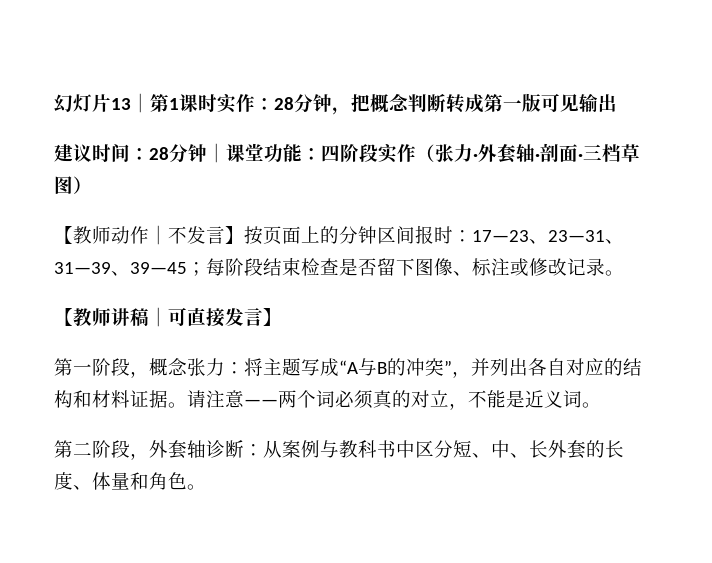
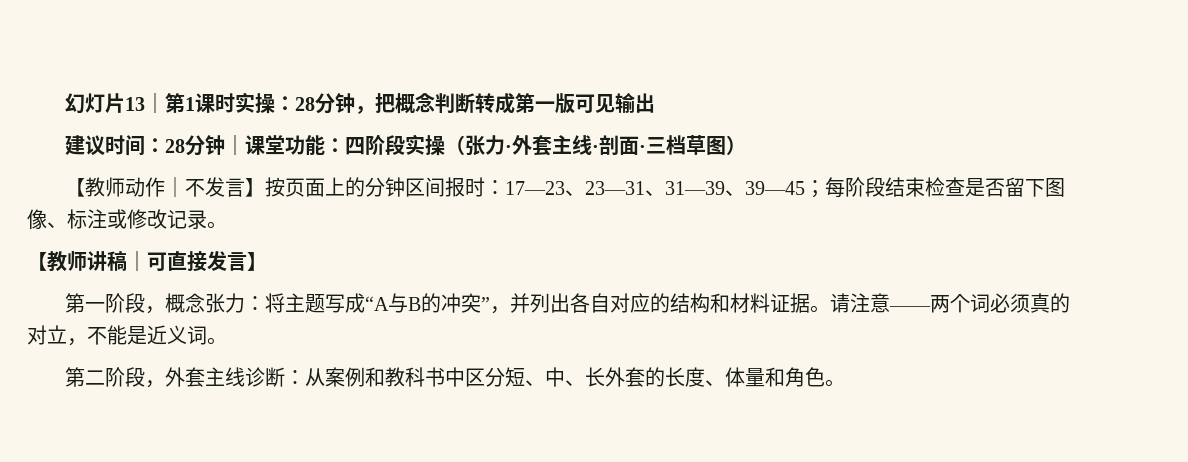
- 幻灯片13｜第1课时实作：28分钟，把概念判断转成第一版可见输出
+ 幻灯片13｜第1课时实操：28分钟，把概念判断转成第一版可见输出
- 建议时间：28分钟｜课堂功能：四阶段实作（张力·外套轴·剖面·三档草图）
+ 建议时间：28分钟｜课堂功能：四阶段实操（张力·外套主线·剖面·三档草图）
- 第二阶段，外套轴诊断：从案例与教科书中区分短、中、长外套的长度、体量和角色。
+ 第二阶段，外套主线诊断：从案例和教科书中区分短、中、长外套的长度、体量和角色。

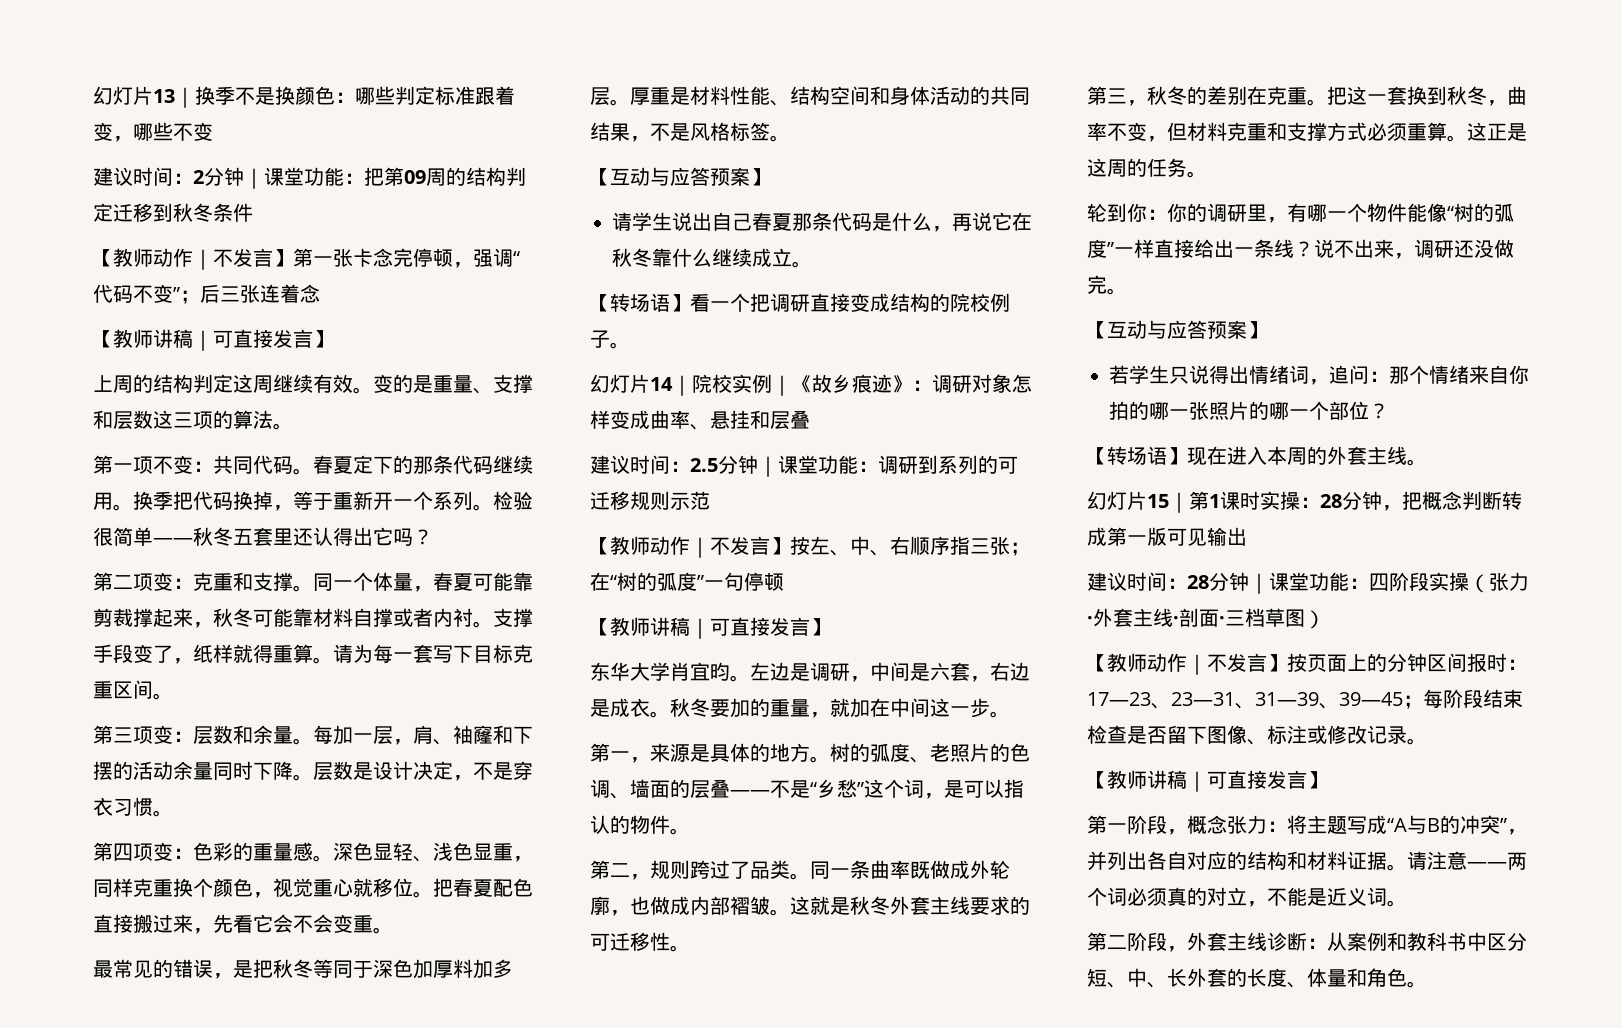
- 幻灯片13｜第1课时实操：28分钟，把概念判断转成第一版可见输出
+ 幻灯片13｜换季不是换颜色：哪些判定标准跟着变，哪些不变
+ 建议时间：2分钟｜课堂功能：把第09周的结构判定迁移到秋冬条件
+ 【教师动作｜不发言】第一张卡念完停顿，强调“代码不变”；后三张连着念
+ 【教师讲稿｜可直接发言】
+ 上周的结构判定这周继续有效。变的是重量、支撑和层数这三项的算法。
+ 第一项不变：共同代码。春夏定下的那条代码继续用。换季把代码换掉，等于重新开一个系列。检验很简单——秋冬五套里还认得出它吗？
+ 第二项变：克重和支撑。同一个体量，春夏可能靠剪裁撑起来，秋冬可能靠材料自撑或者内衬。支撑手段变了，纸样就得重算。请为每一套写下目标克重区间。
+ 第三项变：层数和余量。每加一层，肩、袖窿和下摆的活动余量同时下降。层数是设计决定，不是穿衣习惯。
+ 第四项变：色彩的重量感。深色显轻、浅色显重，同样克重换个颜色，视觉重心就移位。把春夏配色直接搬过来，先看它会不会变重。
+ 最常见的错误，是把秋冬等同于深色加厚料加多层。厚重是材料性能、结构空间和身体活动的共同结果，不是风格标签。
+ 【互动与应答预案】
+ 请学生说出自己春夏那条代码是什么，再说它在秋冬靠什么继续成立。
+ 【转场语】看一个把调研直接变成结构的院校例子。
+ 幻灯片14｜院校实例｜《故乡痕迹》：调研对象怎样变成曲率、悬挂和层叠
+ 建议时间：2.5分钟｜课堂功能：调研到系列的可迁移规则示范
+ 【教师动作｜不发言】按左、中、右顺序指三张；在“树的弧度”一句停顿
+ 【教师讲稿｜可直接发言】
+ 东华大学肖宜昀。左边是调研，中间是六套，右边是成衣。秋冬要加的重量，就加在中间这一步。
+ 第一，来源是具体的地方。树的弧度、老照片的色调、墙面的层叠——不是“乡愁”这个词，是可以指认的物件。
+ 第二，规则跨过了品类。同一条曲率既做成外轮廓，也做成内部褶皱。这就是秋冬外套主线要求的可迁移性。
+ 第三，秋冬的差别在克重。把这一套换到秋冬，曲率不变，但材料克重和支撑方式必须重算。这正是这周的任务。
+ 轮到你：你的调研里，有哪一个物件能像“树的弧度”一样直接给出一条线？说不出来，调研还没做完。
+ 【互动与应答预案】
+ 若学生只说得出情绪词，追问：那个情绪来自你拍的哪一张照片的哪一个部位？
+ 【转场语】现在进入本周的外套主线。
+ 幻灯片15｜第1课时实操：28分钟，把概念判断转成第一版可见输出

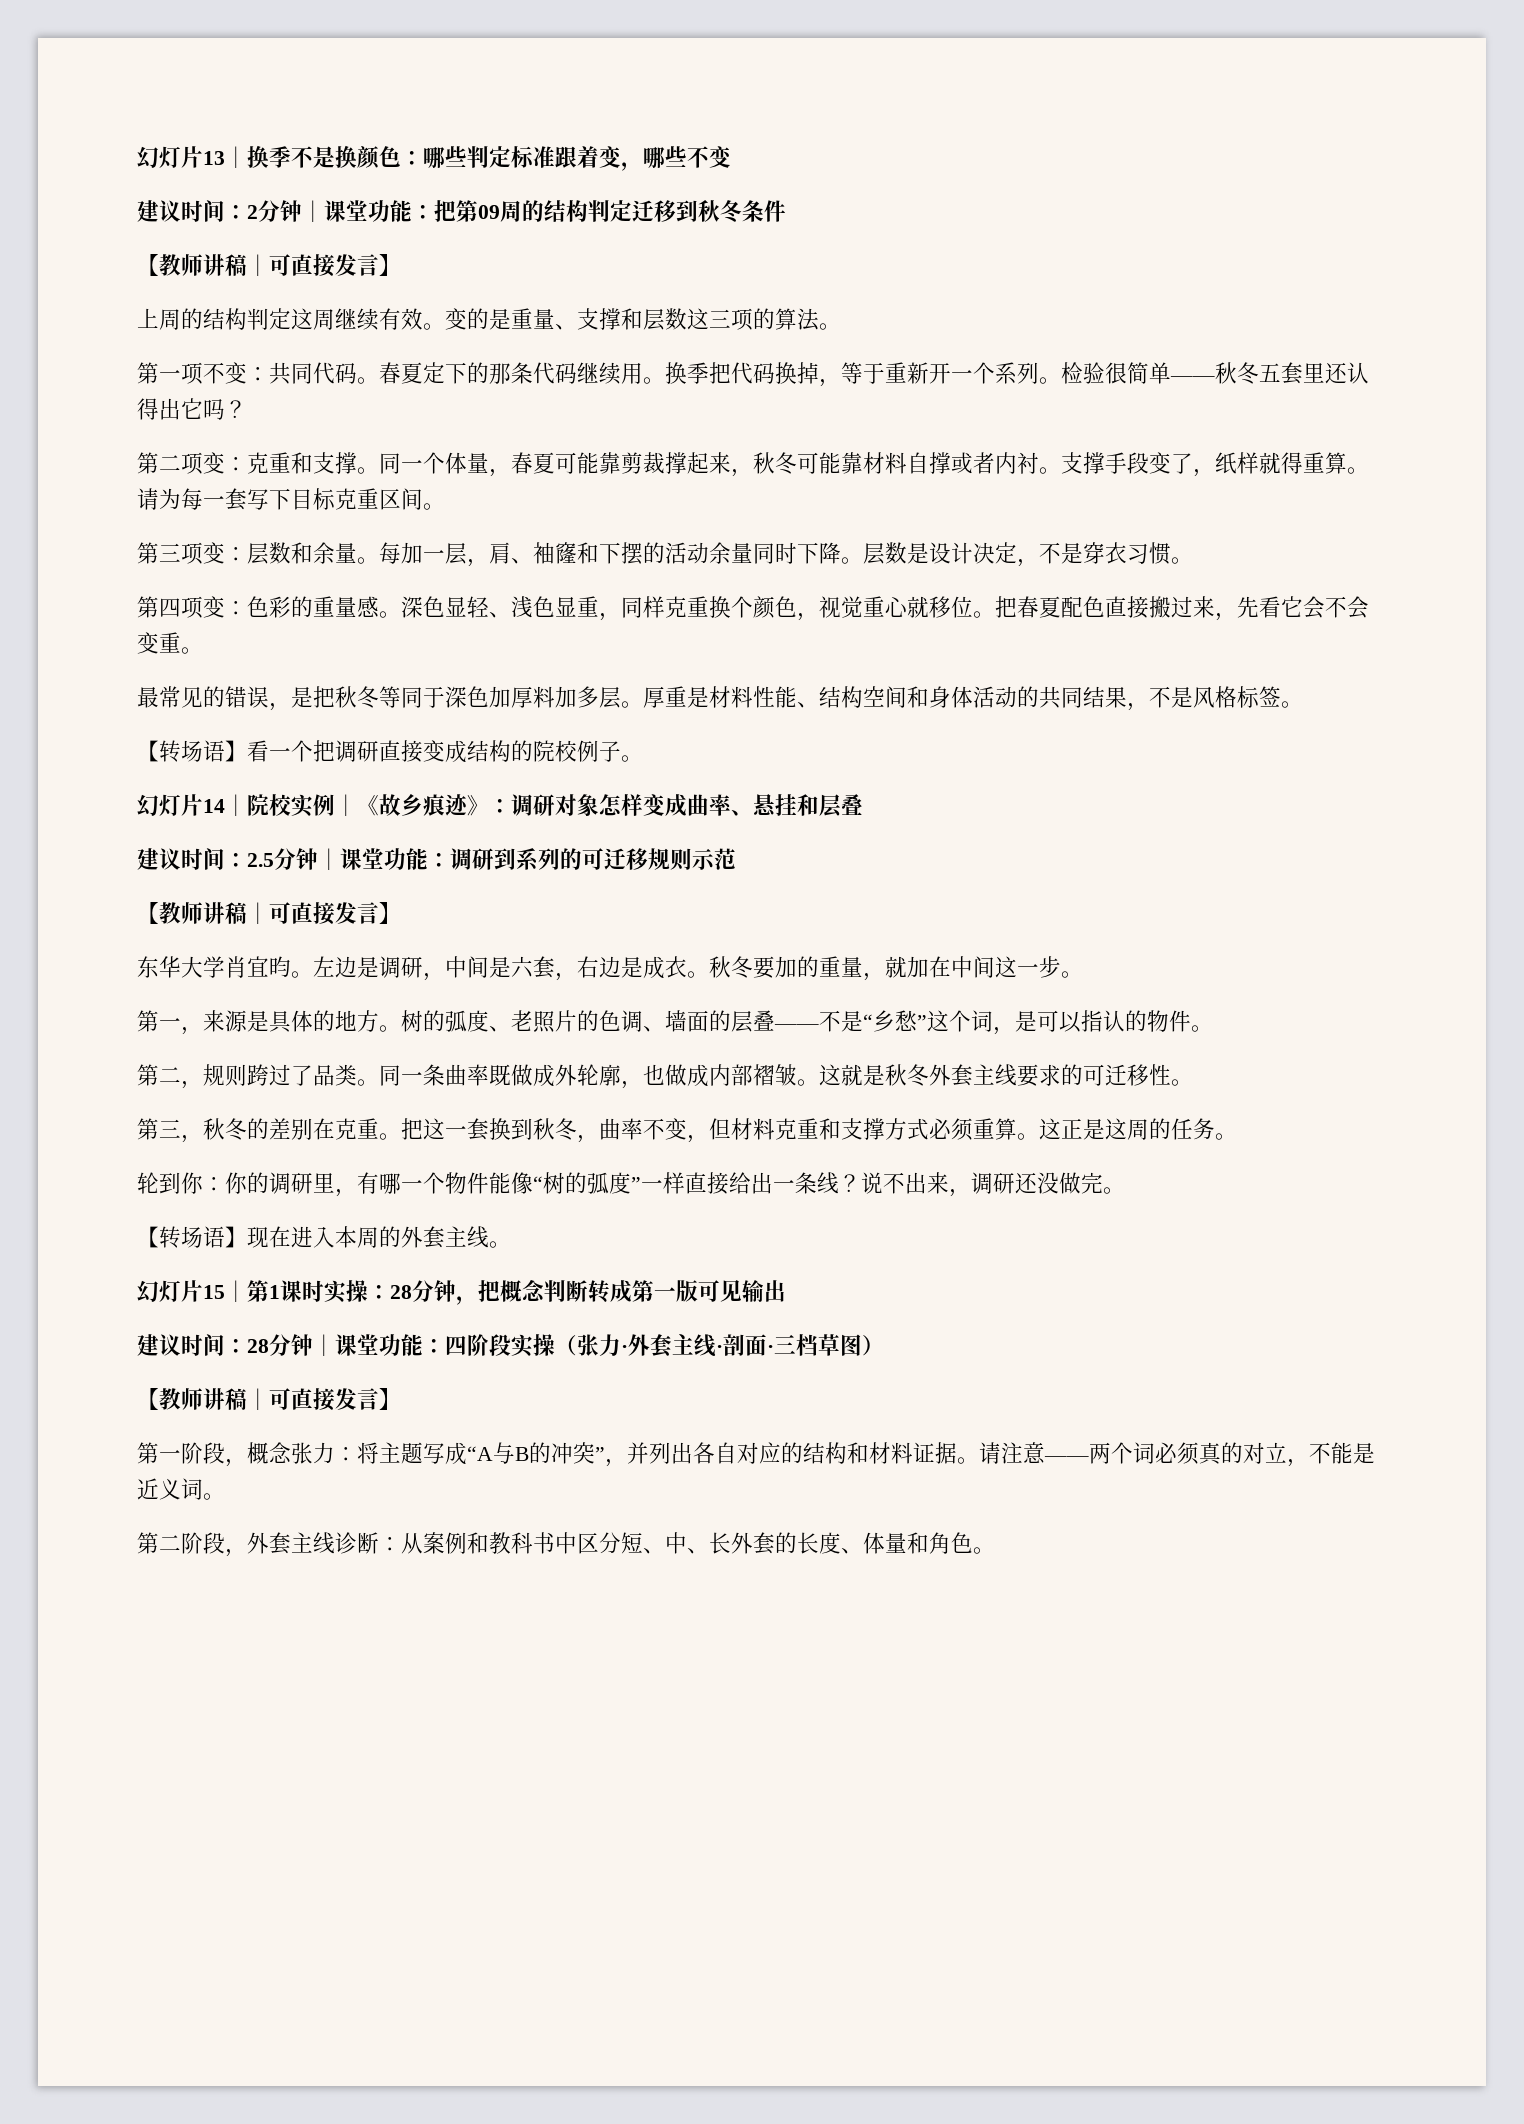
- 【教师动作｜不发言】第一张卡念完停顿，强调“代码不变”；后三张连着念
  厚重是材料性能、结构空间和身体活动的共同结果，不是风格标签。
- 【互动与应答预案】
- 请学生说出自己春夏那条代码是什么，再说它在秋冬靠什么继续成立。
- 【教师动作｜不发言】按左、中、右顺序指三张；在“树的弧度”一句停顿
  说不出来，调研还没做完。
- 【互动与应答预案】
- 若学生只说得出情绪词，追问：那个情绪来自你拍的哪一张照片的哪一个部位？
- 【教师动作｜不发言】按页面上的分钟区间报时：17—23、23—31、31—39、39—45；每阶段结束检查是否留下图像、标注或修改记录。

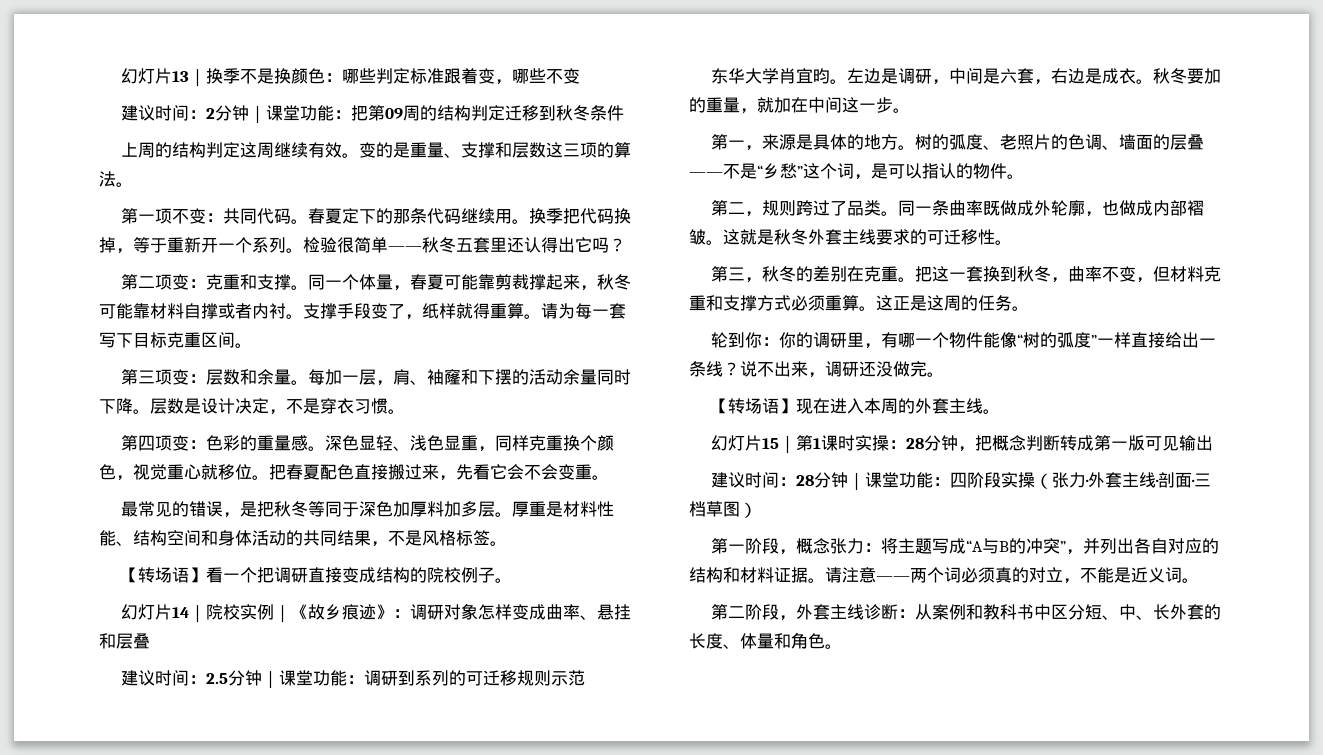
  建议时间：2分钟｜课堂功能：把第09周的结构判定迁移到秋冬条件
- 【教师讲稿｜可直接发言】
  建议时间：2.5分钟｜课堂功能：调研到系列的可迁移规则示范
- 【教师讲稿｜可直接发言】
  建议时间：28分钟｜课堂功能：四阶段实操（张力·外套主线·剖面·三档草图）
- 【教师讲稿｜可直接发言】

